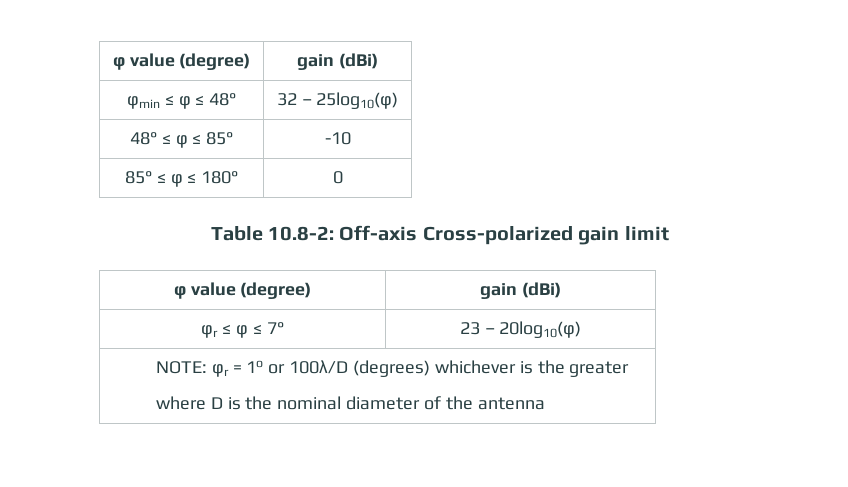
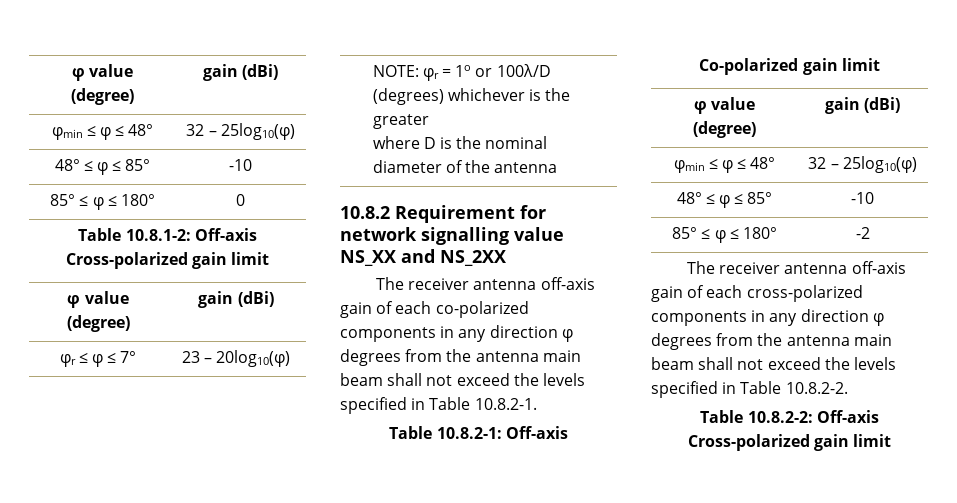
- Table 10.8-2: Off-axis Cross-polarized gain limit
+ Table 10.8.1-2: Off-axis Cross-polarized gain limit
+ 10.8.2 Requirement for network signalling value NS_XX and NS_2XX
+ The receiver antenna off-axis gain of each co-polarized components in any direction φ degrees from the antenna main beam shall not exceed the levels specified in Table 10.8.2-1.
+ Table 10.8.2-1: Off-axis Co-polarized gain limit
+ φ value (degree) | gain (dBi)
+ φmin ≤ φ ≤ 48° | 32 – 25log10(φ)
+ 48° ≤ φ ≤ 85° | -10
+ 85° ≤ φ ≤ 180° | -2
+ The receiver antenna off-axis gain of each cross-polarized components in any direction φ degrees from the antenna main beam shall not exceed the levels specified in Table 10.8.2-2.
+ Table 10.8.2-2: Off-axis Cross-polarized gain limit

